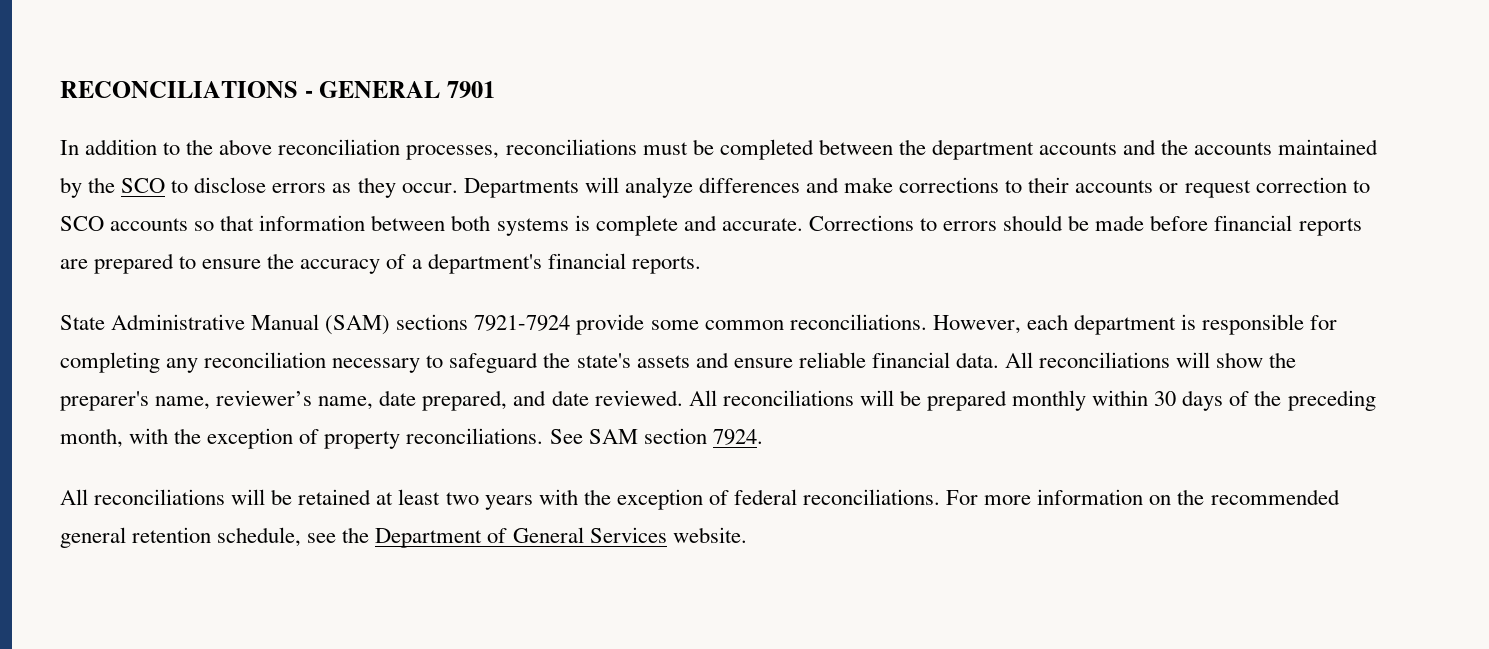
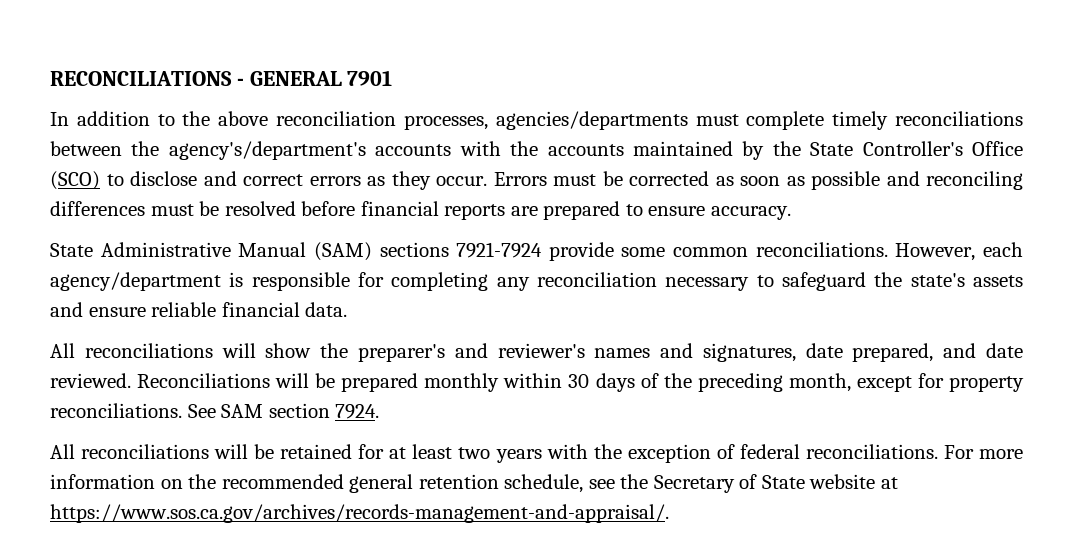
- In addition to the above reconciliation processes, reconciliations must be completed between the department accounts and the accounts maintained by the SCO to disclose errors as they occur. Departments will analyze differences and make corrections to their accounts or request correction to SCO accounts so that information between both systems is complete and accurate. Corrections to errors should be made before financial reports are prepared to ensure the accuracy of a department's financial reports.
+ In addition to the above reconciliation processes, agencies/departments must complete timely reconciliations between the agency's/department's accounts with the accounts maintained by the State Controller's Office (SCO) to disclose and correct errors as they occur. Errors must be corrected as soon as possible and reconciling differences must be resolved before financial reports are prepared to ensure accuracy.
- However, each department is responsible for completing any reconciliation necessary to safeguard the state's assets and ensure reliable financial data. All reconciliations will show the preparer's name, reviewer’s name, date prepared, and date reviewed.
+ However, each agency/department is responsible for completing any reconciliation necessary to safeguard the state's assets and ensure reliable financial data.
+ All reconciliations will show the preparer's and reviewer's names and signatures, date prepared, and date reviewed.
- All reconciliations will be prepared monthly within 30 days of the preceding month, with the exception of property reconciliations.
+ Reconciliations will be prepared monthly within 30 days of the preceding month, except for property reconciliations.
- All reconciliations will be retained at least two years with the exception of federal reconciliations.
+ All reconciliations will be retained for at least two years with the exception of federal reconciliations.
- For more information on the recommended general retention schedule, see the Department of General Services website.
+ For more information on the recommended general retention schedule, see the Secretary of State website at https://www.sos.ca.gov/archives/records-management-and-appraisal/.

